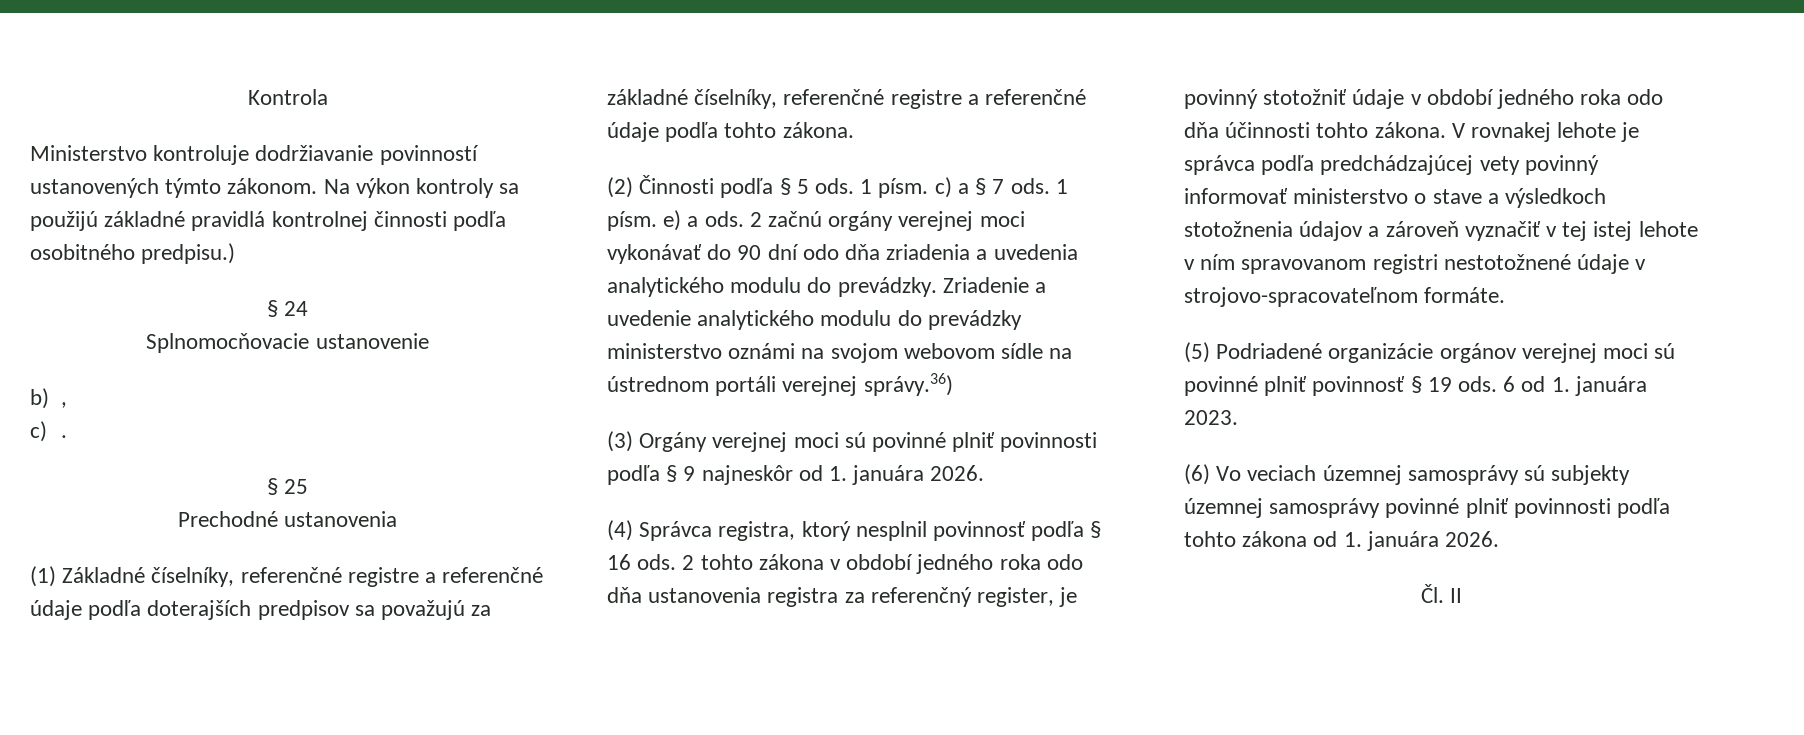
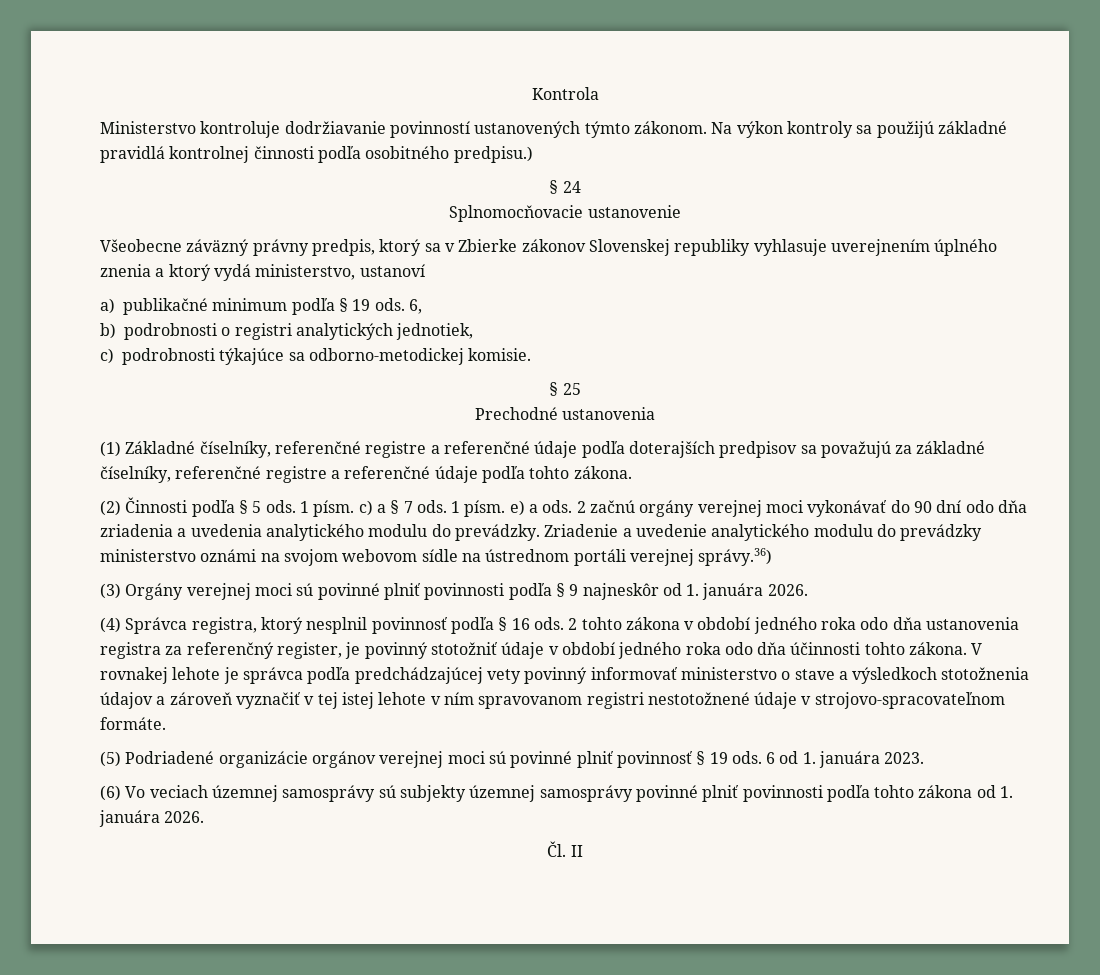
- b) ,
- c) .
+ Všeobecne záväzný právny predpis, ktorý sa v Zbierke zákonov Slovenskej republiky vyhlasuje uverejnením úplného znenia a ktorý vydá ministerstvo, ustanoví
+ a) publikačné minimum podľa § 19 ods. 6,
+ b) podrobnosti o registri analytických jednotiek,
+ c) podrobnosti týkajúce sa odborno-metodickej komisie.

